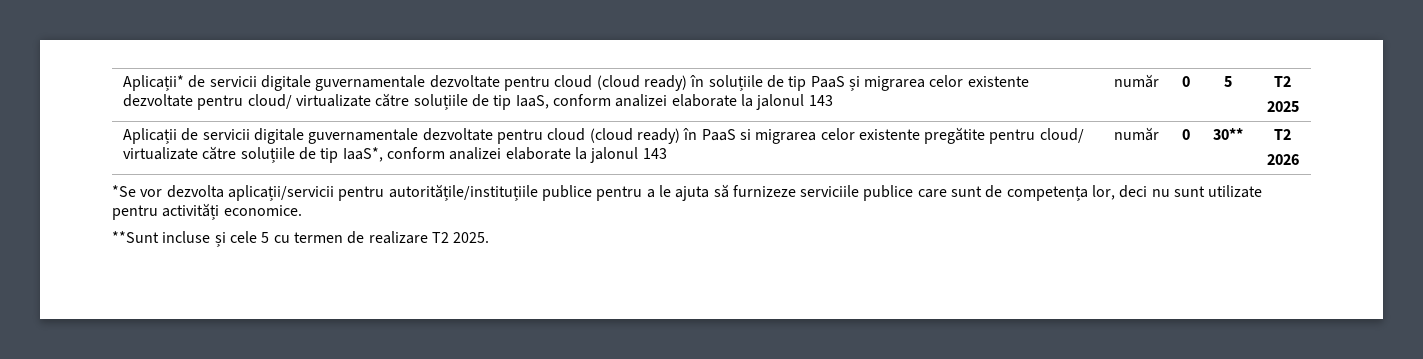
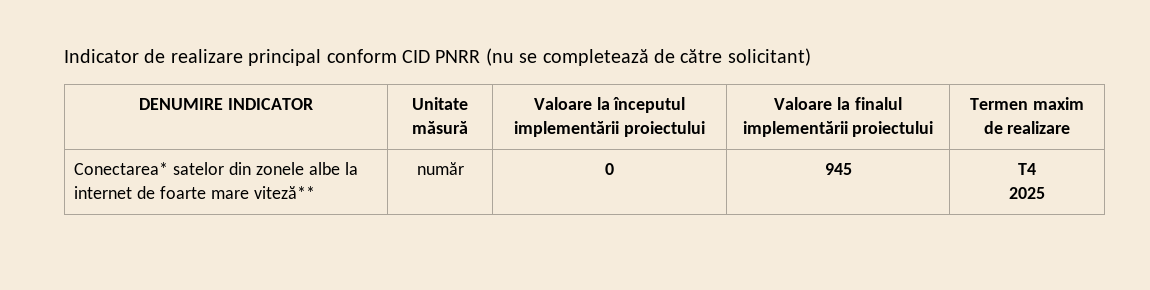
- Aplicații* de servicii digitale guvernamentale dezvoltate pentru cloud (cloud ready) în soluțiile de tip PaaS și migrarea celor existente dezvoltate pentru cloud/ virtualizate către soluțiile de tip IaaS, conform analizei elaborate la jalonul 143 | număr | 0 | 5 | T2
+ Indicator de realizare principal conform CID PNRR (nu se completează de către solicitant)
+ DENUMIRE INDICATOR | Unitate măsură | Valoare la începutul implementării proiectului | Valoare la finalul implementării proiectului | Termen maxim de realizare
+ Conectarea* satelor din zonele albe la internet de foarte mare viteză** | număr | 0 | 945 | T4
- Aplicații de servicii digitale guvernamentale dezvoltate pentru cloud (cloud ready) în PaaS si migrarea celor existente pregătite pentru cloud/ virtualizate către soluțiile de tip IaaS*, conform analizei elaborate la jalonul 143 | număr | 0 | 30** | T2
- 2026
- *Se vor dezvolta aplicații/servicii pentru autoritățile/instituțiile publice pentru a le ajuta să furnizeze serviciile publice care sunt de competența lor, deci nu sunt utilizate pentru activități economice.
- **Sunt incluse și cele 5 cu termen de realizare T2 2025.

